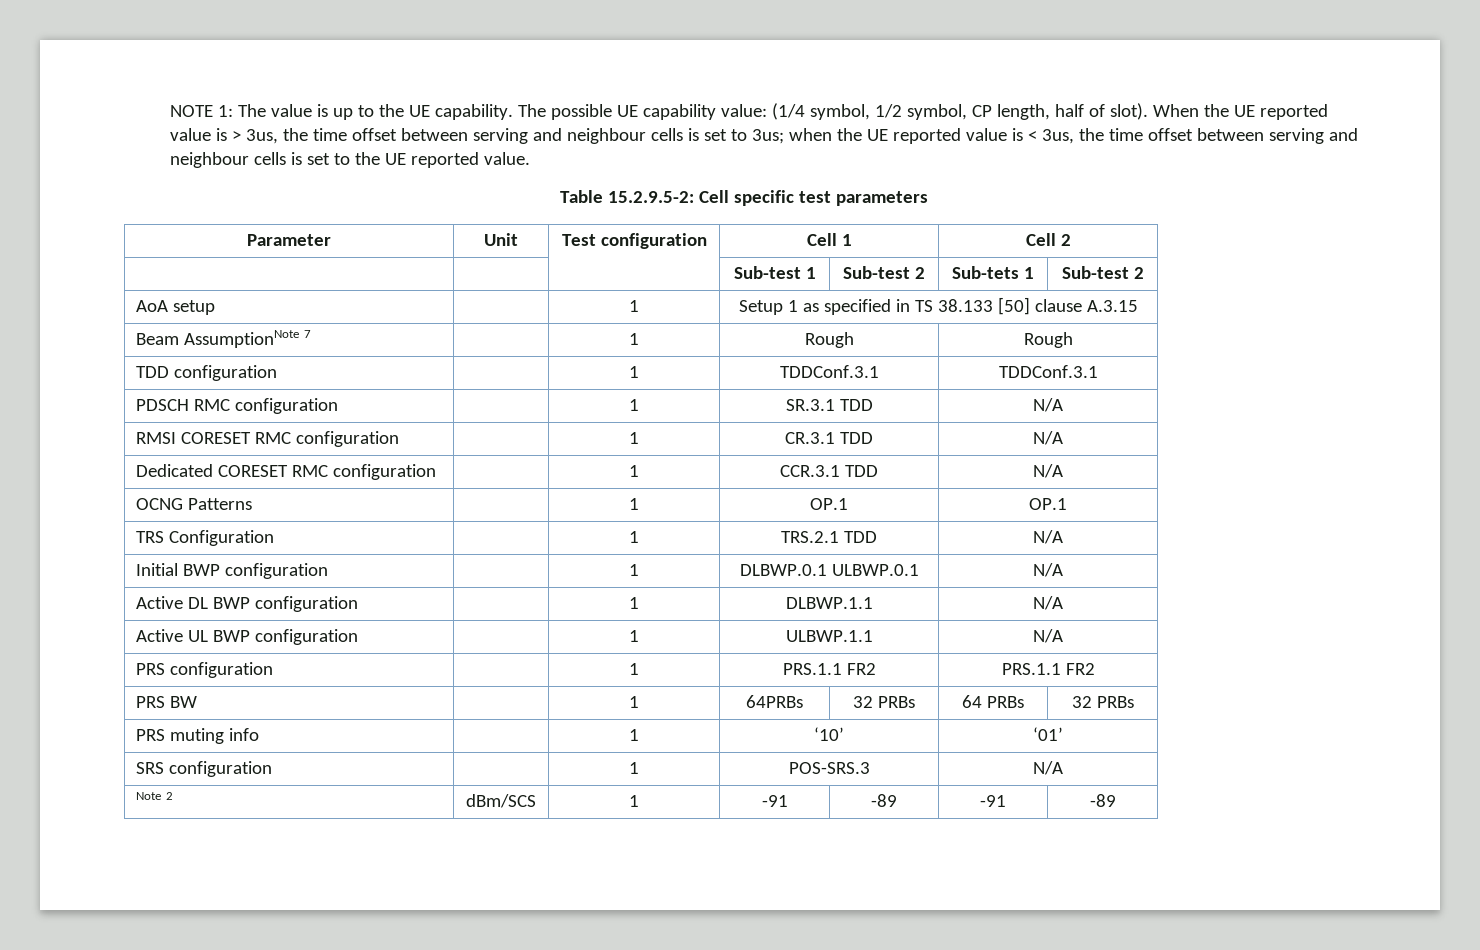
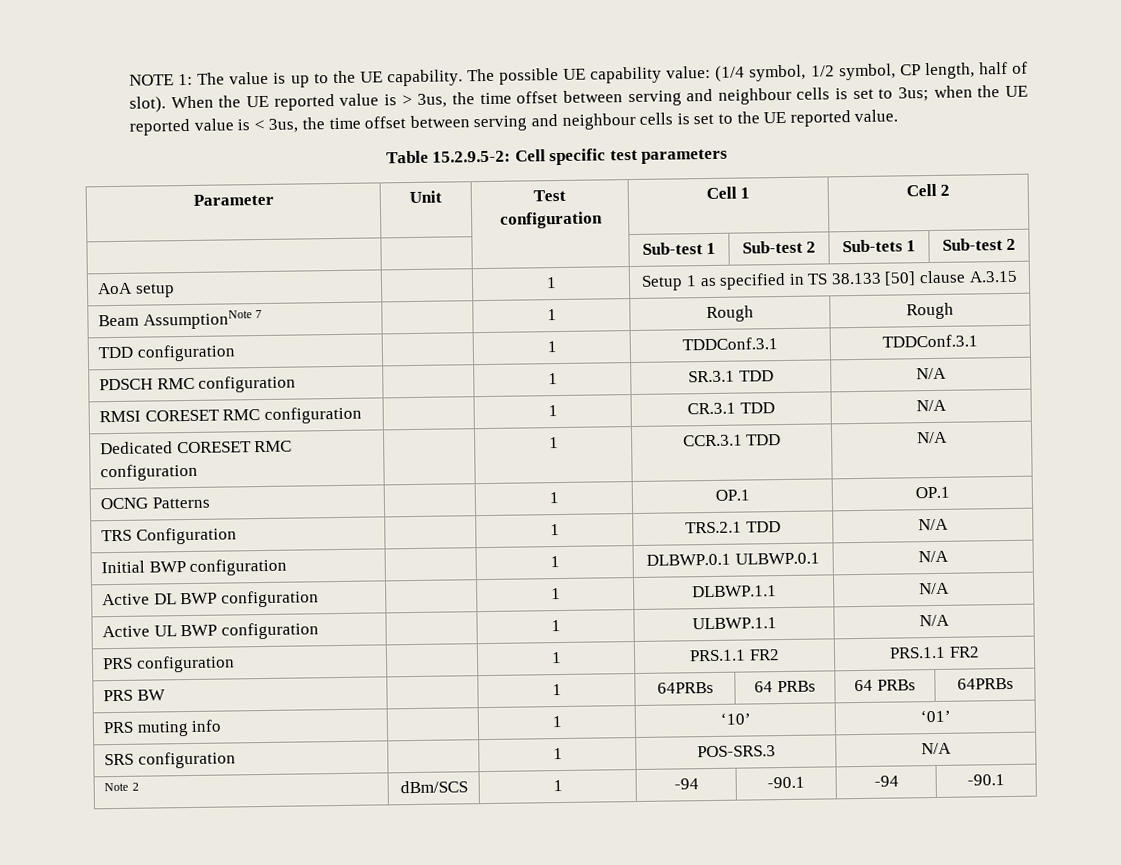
- PRS BW | | 1 | 64PRBs | 32 PRBs | 64 PRBs | 32 PRBs
+ PRS BW | | 1 | 64PRBs | 64 PRBs | 64 PRBs | 64PRBs
- Note 2 | dBm/SCS | 1 | -91 | -89 | -91 | -89
+ Note 2 | dBm/SCS | 1 | -94 | -90.1 | -94 | -90.1

